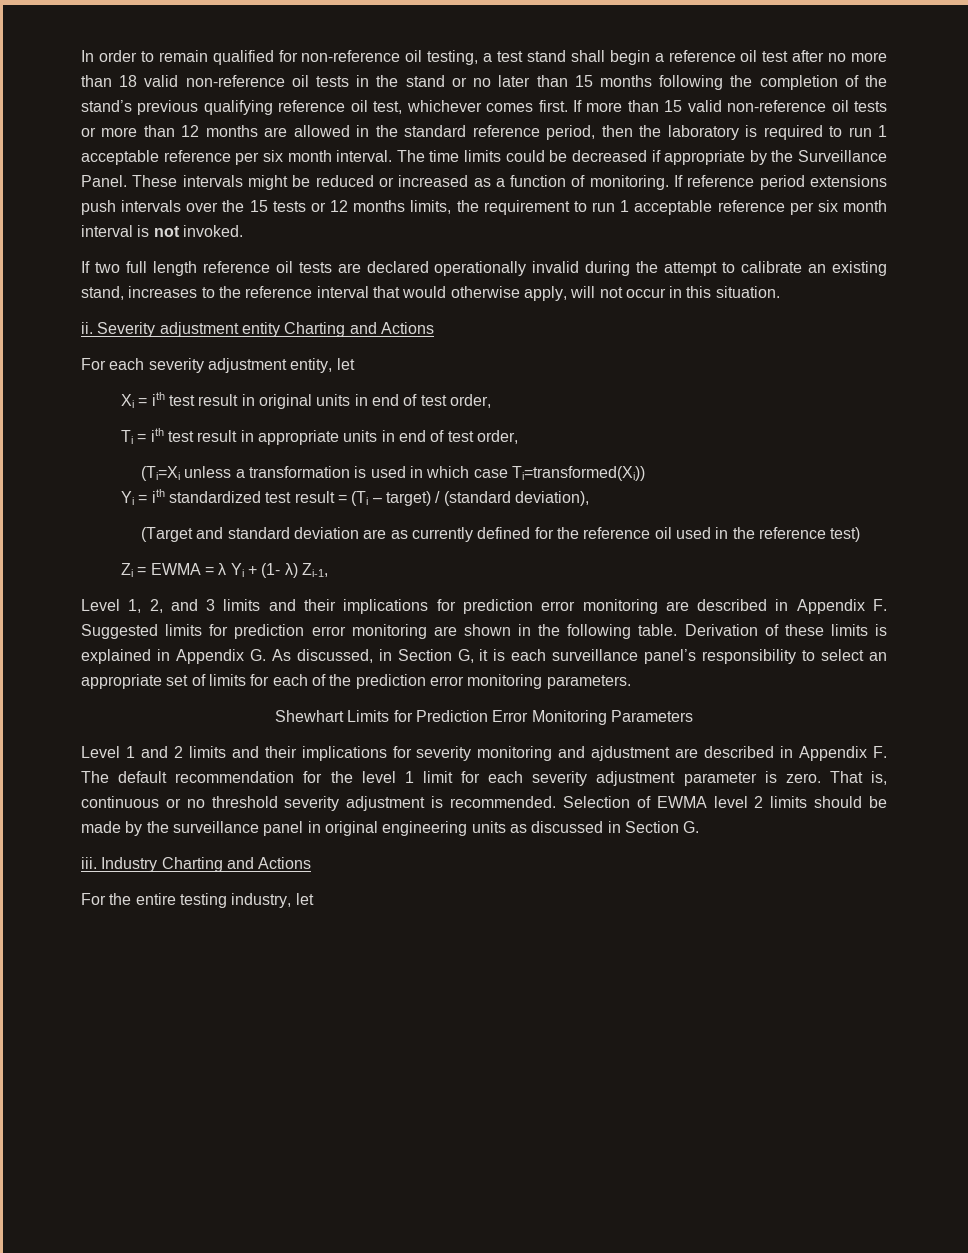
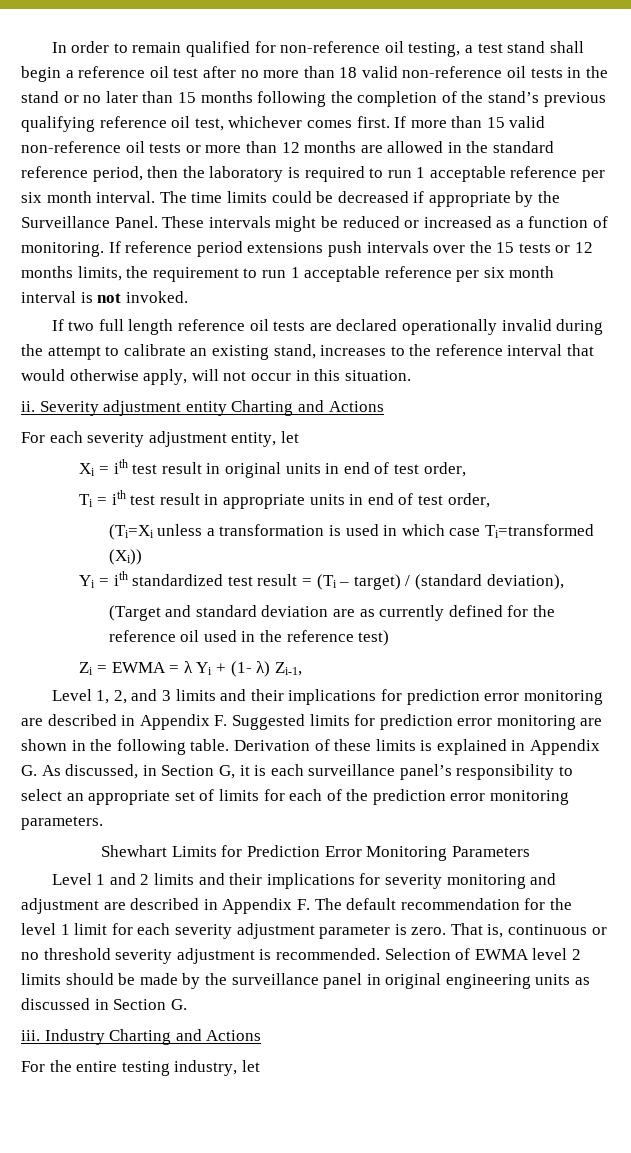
- (Ti=Xi unless a transformation is used in which case Ti=transformed(Xi))
+ (Ti=Xi unless a transformation is used in which case Ti=transformed (Xi))
- Level 1 and 2 limits and their implications for severity monitoring and ajdustment are described in Appendix F. The default recommendation for the level 1 limit for each severity adjustment parameter is zero.
+ Level 1 and 2 limits and their implications for severity monitoring and adjustment are described in Appendix F. The default recommendation for the level 1 limit for each severity adjustment parameter is zero.

